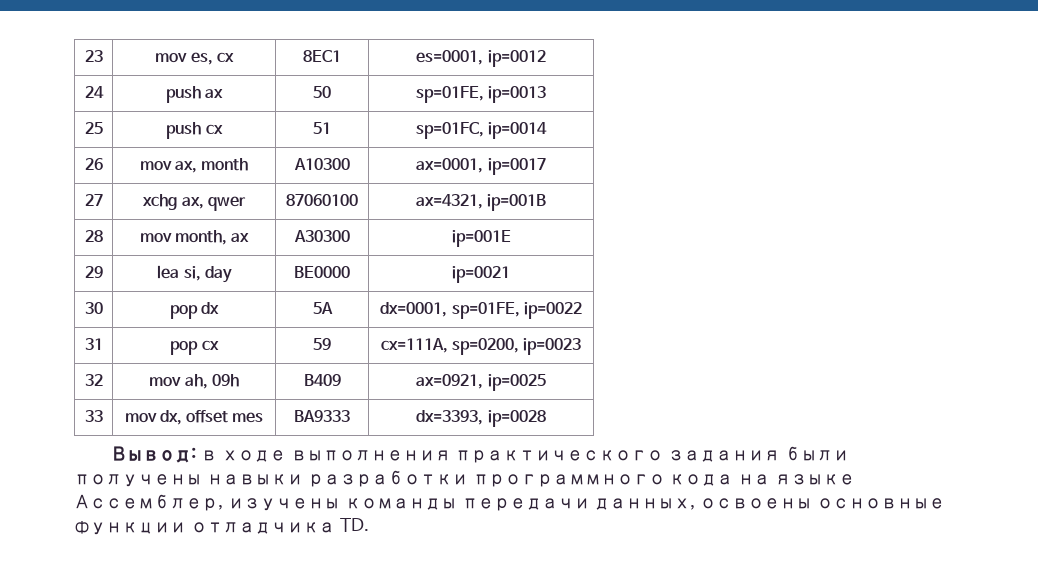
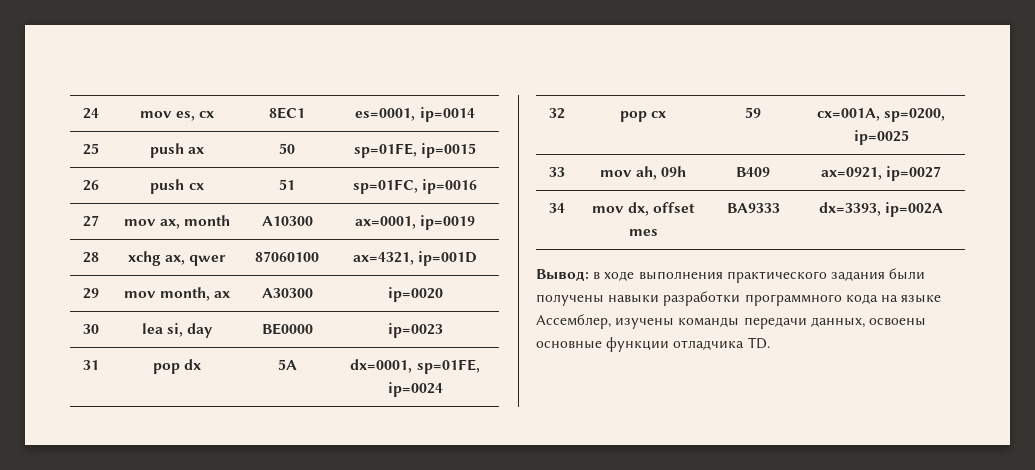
- 23 | mov es, cx | 8EC1 | es=0001, ip=0012
- 24 | push ax | 50 | sp=01FE, ip=0013
- 25 | push cx | 51 | sp=01FC, ip=0014
- 26 | mov ax, month | A10300 | ax=0001, ip=0017
- 27 | xchg ax, qwer | 87060100 | ax=4321, ip=001B
- 28 | mov month, ax | A30300 | ip=001E
- 29 | lea si, day | BE0000 | ip=0021
- 30 | pop dx | 5A | dx=0001, sp=01FE, ip=0022
- 31 | pop cx | 59 | cx=111A, sp=0200, ip=0023
- 32 | mov ah, 09h | B409 | ax=0921, ip=0025
- 33 | mov dx, offset mes | BA9333 | dx=3393, ip=0028
+ 24 | mov es, cx | 8EC1 | es=0001, ip=0014
+ 25 | push ax | 50 | sp=01FE, ip=0015
+ 26 | push cx | 51 | sp=01FC, ip=0016
+ 27 | mov ax, month | A10300 | ax=0001, ip=0019
+ 28 | xchg ax, qwer | 87060100 | ax=4321, ip=001D
+ 29 | mov month, ax | A30300 | ip=0020
+ 30 | lea si, day | BE0000 | ip=0023
+ 31 | pop dx | 5A | dx=0001, sp=01FE, ip=0024
+ 32 | pop cx | 59 | cx=001A, sp=0200, ip=0025
+ 33 | mov ah, 09h | B409 | ax=0921, ip=0027
+ 34 | mov dx, offset mes | BA9333 | dx=3393, ip=002A

